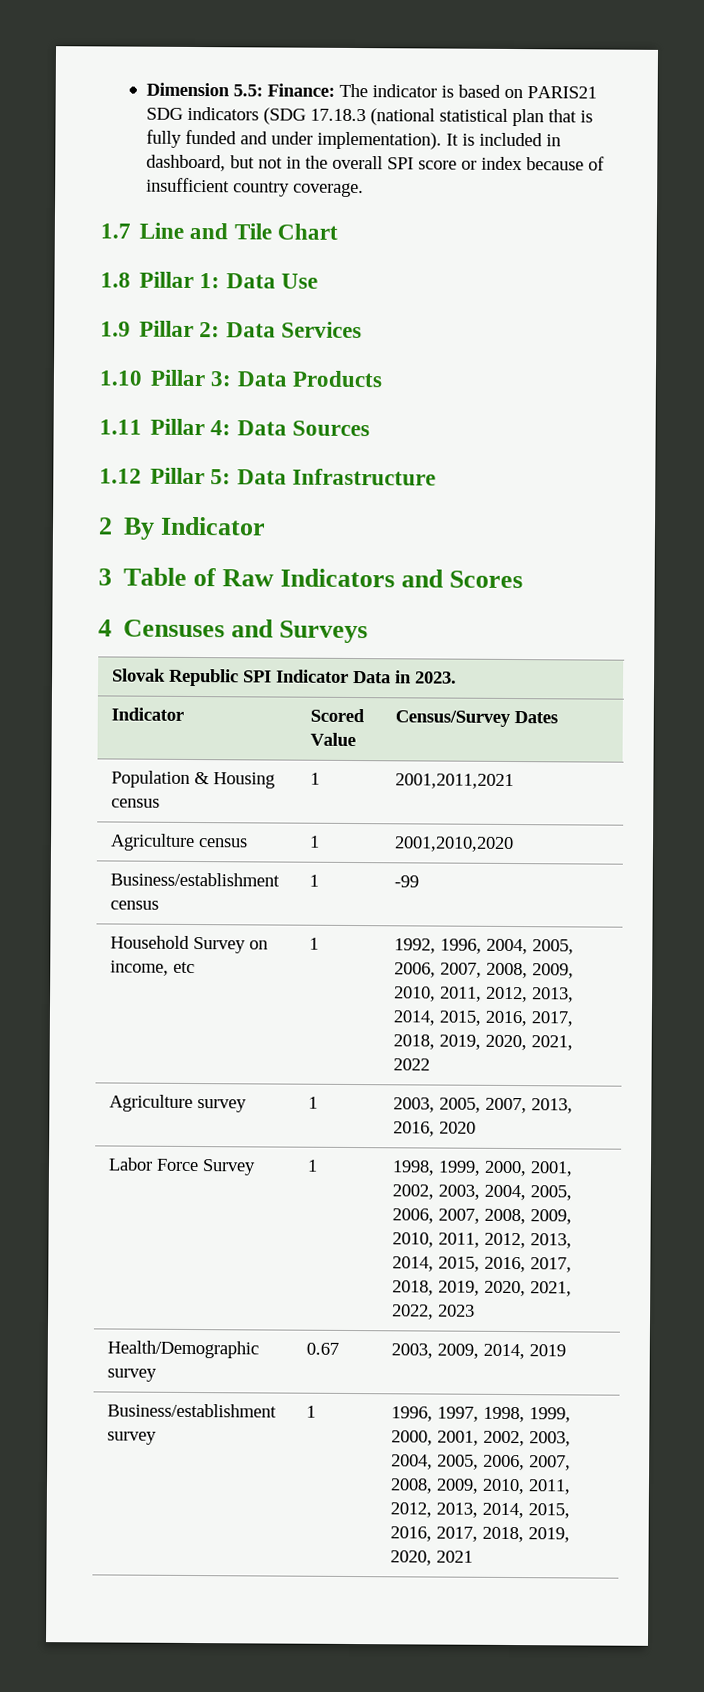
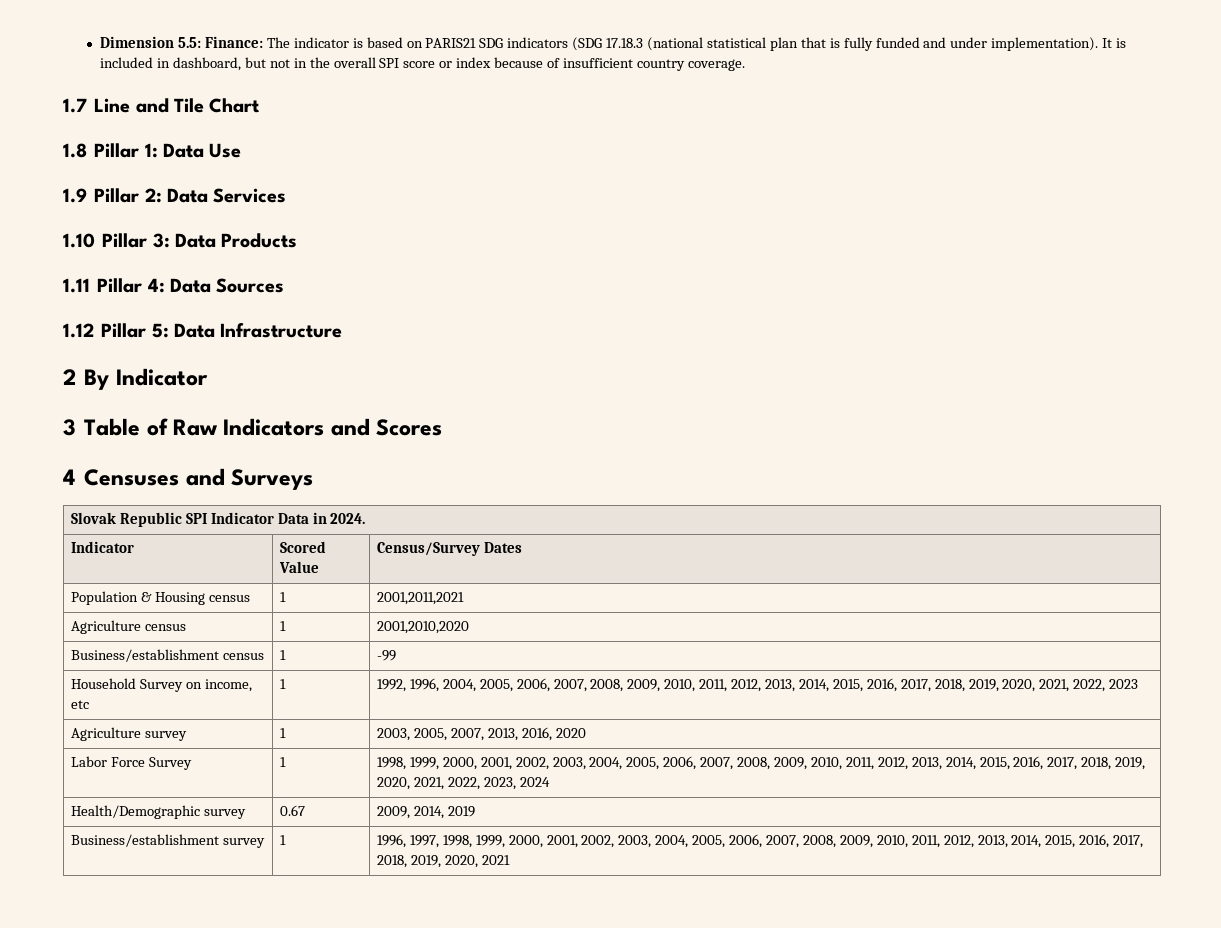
- Slovak Republic SPI Indicator Data in 2023.
+ Slovak Republic SPI Indicator Data in 2024.
- Household Survey on income, etc | 1 | 1992, 1996, 2004, 2005, 2006, 2007, 2008, 2009, 2010, 2011, 2012, 2013, 2014, 2015, 2016, 2017, 2018, 2019, 2020, 2021, 2022
+ Household Survey on income, etc | 1 | 1992, 1996, 2004, 2005, 2006, 2007, 2008, 2009, 2010, 2011, 2012, 2013, 2014, 2015, 2016, 2017, 2018, 2019, 2020, 2021, 2022, 2023
- Labor Force Survey | 1 | 1998, 1999, 2000, 2001, 2002, 2003, 2004, 2005, 2006, 2007, 2008, 2009, 2010, 2011, 2012, 2013, 2014, 2015, 2016, 2017, 2018, 2019, 2020, 2021, 2022, 2023
+ Labor Force Survey | 1 | 1998, 1999, 2000, 2001, 2002, 2003, 2004, 2005, 2006, 2007, 2008, 2009, 2010, 2011, 2012, 2013, 2014, 2015, 2016, 2017, 2018, 2019, 2020, 2021, 2022, 2023, 2024
- Health/Demographic survey | 0.67 | 2003, 2009, 2014, 2019
+ Health/Demographic survey | 0.67 | 2009, 2014, 2019

